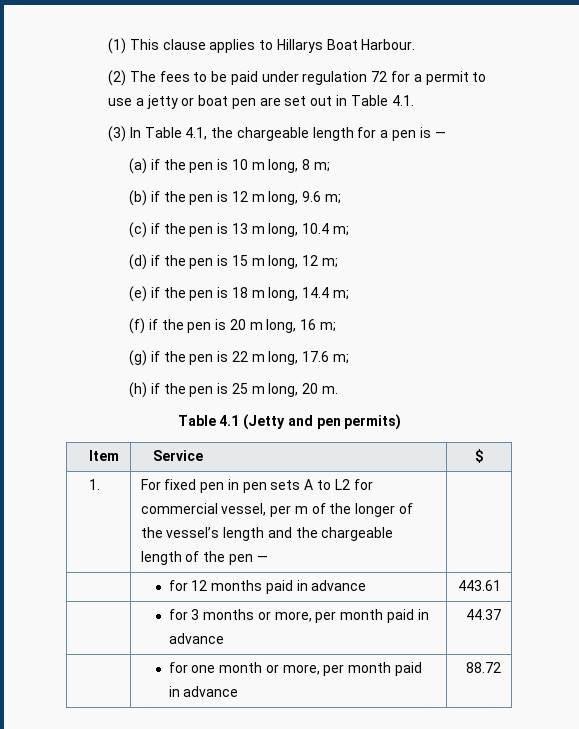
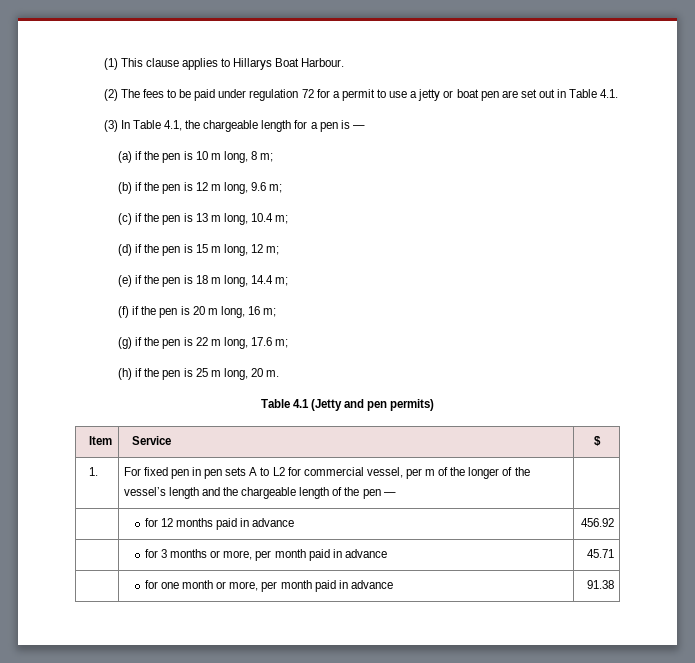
- | for 12 months paid in advance | 443.61
+ | for 12 months paid in advance | 456.92
- | for 3 months or more, per month paid in advance | 44.37
+ | for 3 months or more, per month paid in advance | 45.71
- | for one month or more, per month paid in advance | 88.72
+ | for one month or more, per month paid in advance | 91.38

